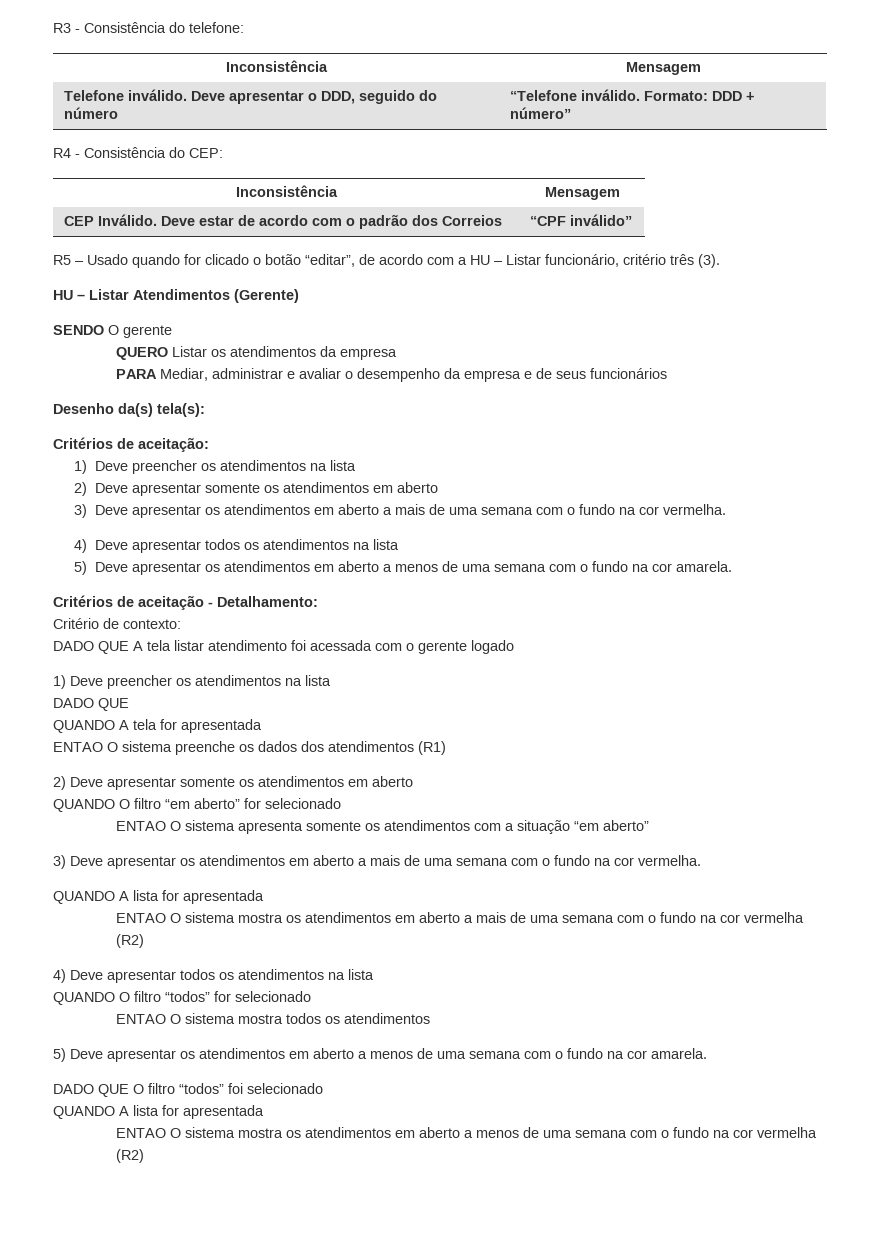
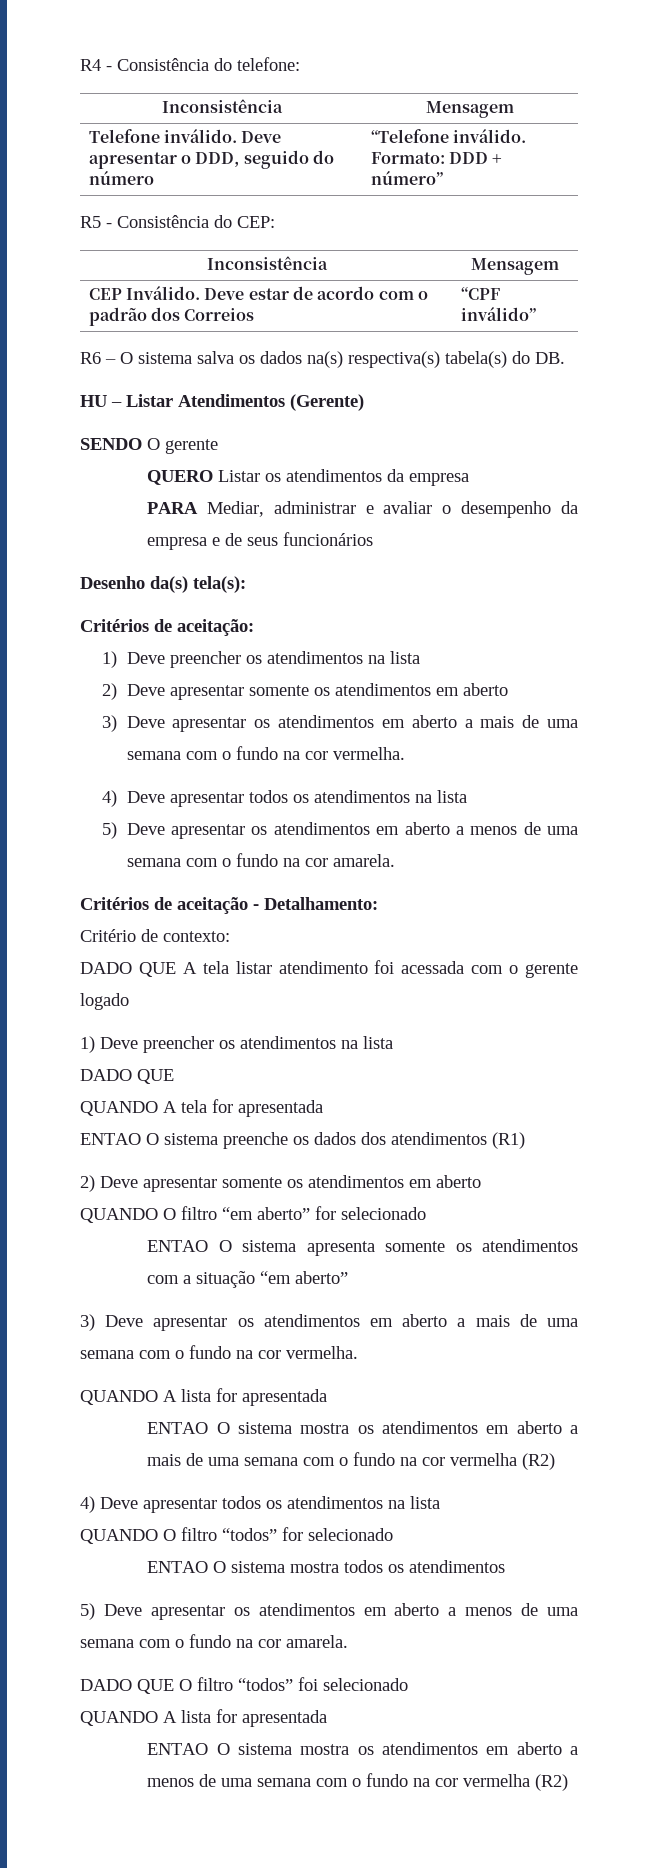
- R3 - Consistência do telefone:
+ R4 - Consistência do telefone:
- R4 - Consistência do CEP:
+ R5 - Consistência do CEP:
- R5 – Usado quando for clicado o botão “editar”, de acordo com a HU – Listar funcionário, critério três (3).
+ R6 – O sistema salva os dados na(s) respectiva(s) tabela(s) do DB.

